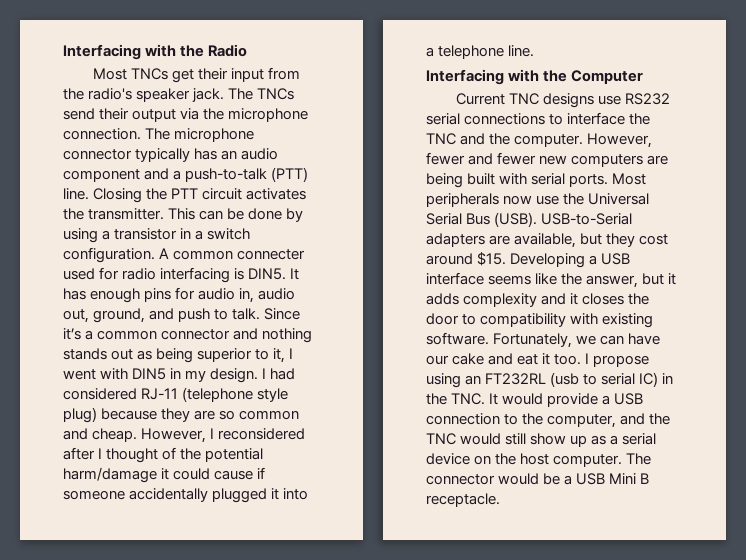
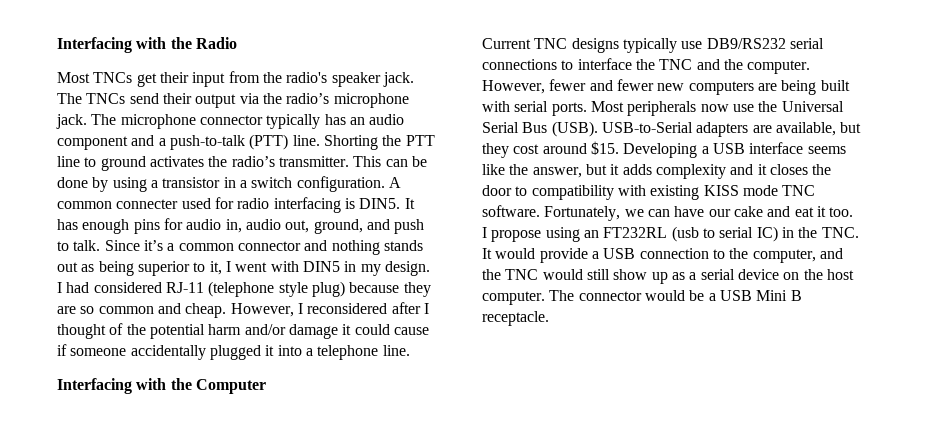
- The TNCs send their output via the microphone connection.
+ The TNCs send their output via the radio’s microphone jack.
- Closing the PTT circuit activates the transmitter.
+ Shorting the PTT line to ground activates the radio’s transmitter.
- However, I reconsidered after I thought of the potential harm/damage it could cause if someone accidentally plugged it into a telephone line.
+ However, I reconsidered after I thought of the potential harm and/or damage it could cause if someone accidentally plugged it into a telephone line.
- Current TNC designs use RS232 serial connections to interface the TNC and the computer.
+ Current TNC designs typically use DB9/RS232 serial connections to interface the TNC and the computer.
- Developing a USB interface seems like the answer, but it adds complexity and it closes the door to compatibility with existing software.
+ Developing a USB interface seems like the answer, but it adds complexity and it closes the door to compatibility with existing KISS mode TNC software.

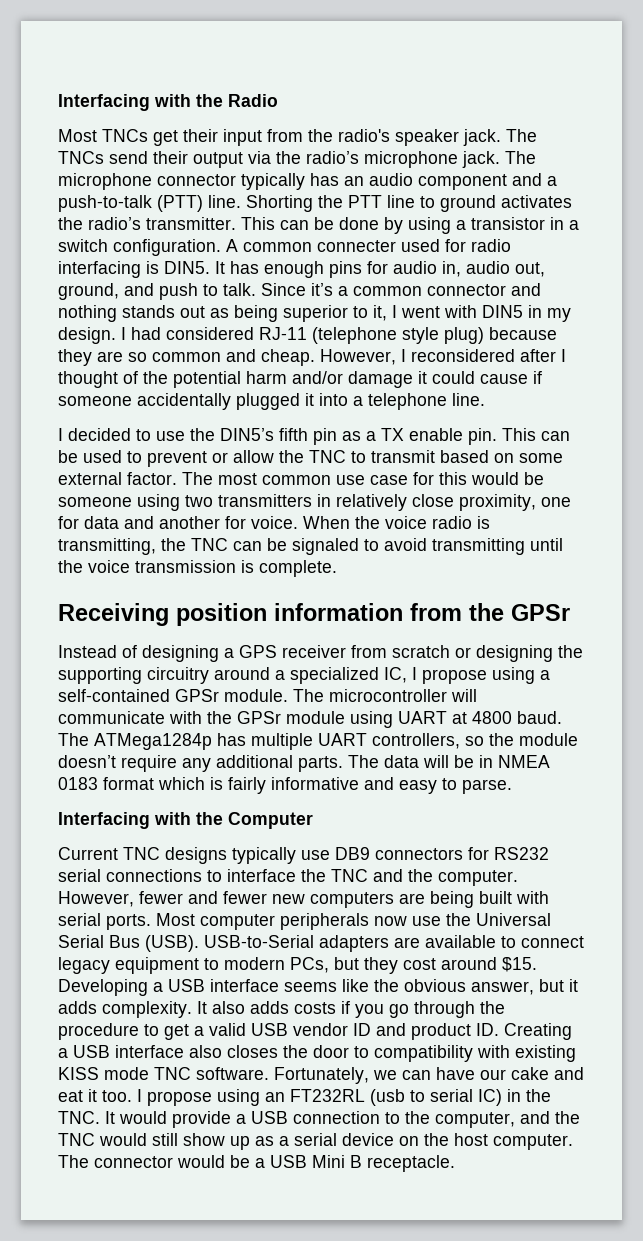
+ I decided to use the DIN5’s fifth pin as a TX enable pin. This can be used to prevent or allow the TNC to transmit based on some external factor. The most common use case for this would be someone using two transmitters in relatively close proximity, one for data and another for voice. When the voice radio is transmitting, the TNC can be signaled to avoid transmitting until the voice transmission is complete.
+ Receiving position information from the GPSr
+ Instead of designing a GPS receiver from scratch or designing the supporting circuitry around a specialized IC, I propose using a self-contained GPSr module. The microcontroller will communicate with the GPSr module using UART at 4800 baud. The ATMega1284p has multiple UART controllers, so the module doesn’t require any additional parts. The data will be in NMEA 0183 format which is fairly informative and easy to parse.
- Current TNC designs typically use DB9/RS232 serial connections to interface the TNC and the computer.
+ Current TNC designs typically use DB9 connectors for RS232 serial connections to interface the TNC and the computer.
- Most peripherals now use the Universal Serial Bus (USB).
+ Most computer peripherals now use the Universal Serial Bus (USB).
- USB-to-Serial adapters are available, but they cost around $15.
+ USB-to-Serial adapters are available to connect legacy equipment to modern PCs, but they cost around $15.
- Developing a USB interface seems like the answer, but it adds complexity and it closes the door to compatibility with existing KISS mode TNC software.
+ Developing a USB interface seems like the obvious answer, but it adds complexity. It also adds costs if you go through the procedure to get a valid USB vendor ID and product ID. Creating a USB interface also closes the door to compatibility with existing KISS mode TNC software.

